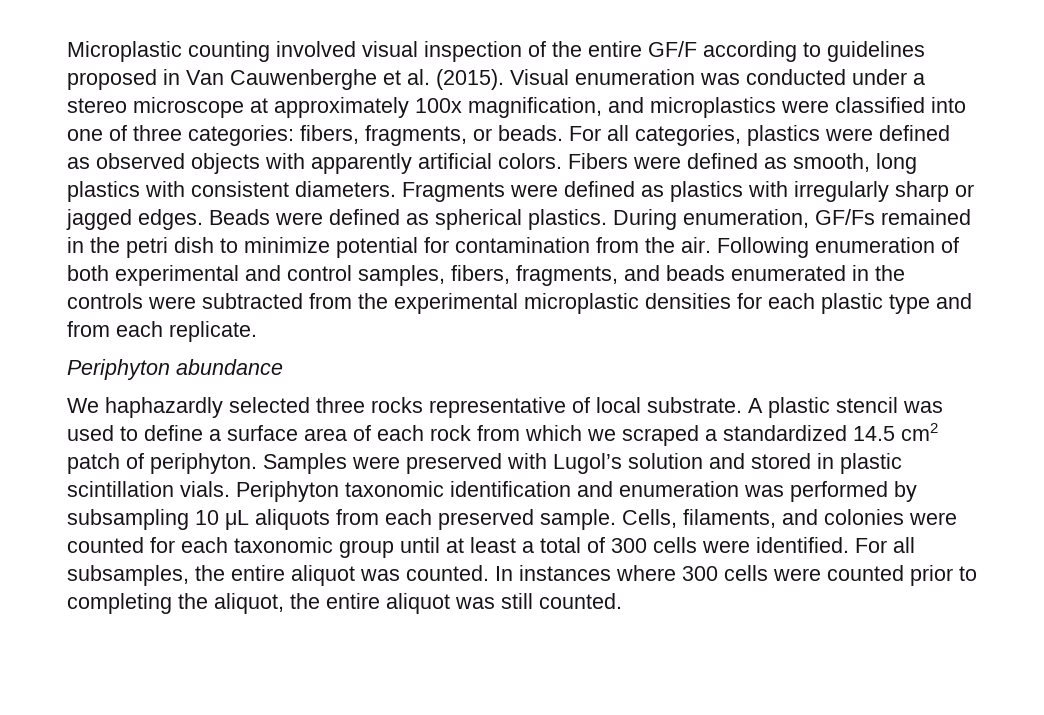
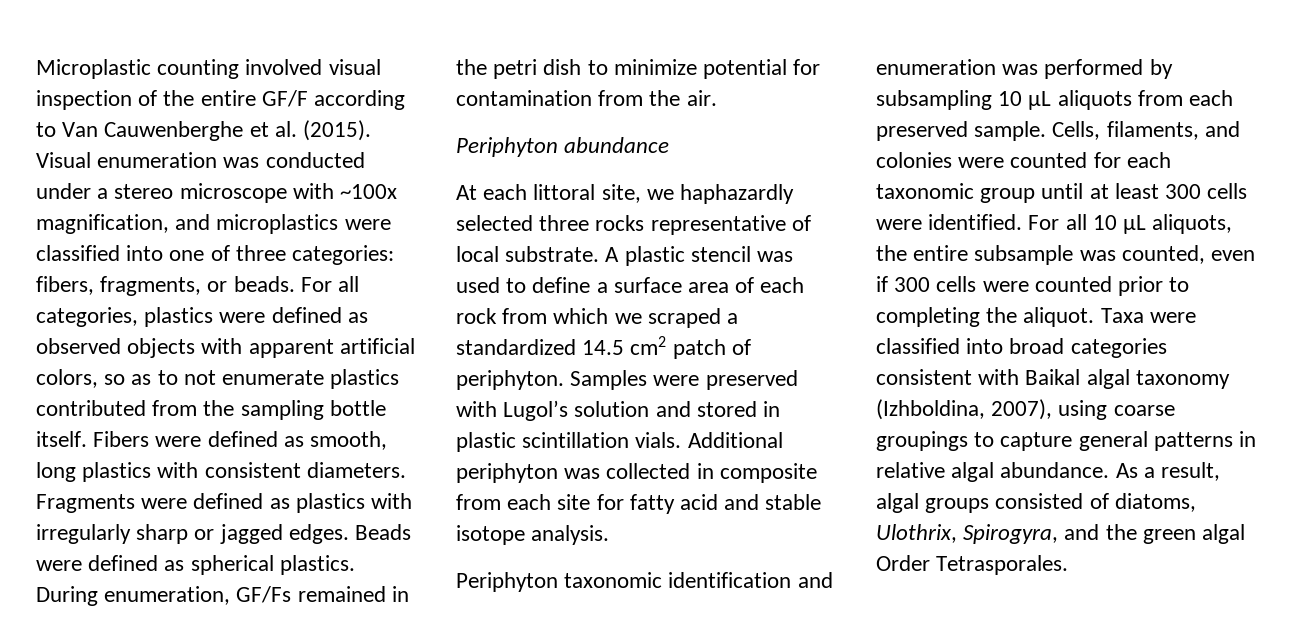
- Microplastic counting involved visual inspection of the entire GF/F according to guidelines proposed in Van Cauwenberghe et al. (2015).
+ Microplastic counting involved visual inspection of the entire GF/F according to Van Cauwenberghe et al. (2015).
- Visual enumeration was conducted under a stereo microscope at approximately 100x magnification, and microplastics were classified into one of three categories: fibers, fragments, or beads.
+ Visual enumeration was conducted under a stereo microscope with ~100x magnification, and microplastics were classified into one of three categories: fibers, fragments, or beads.
- For all categories, plastics were defined as observed objects with apparently artificial colors.
+ For all categories, plastics were defined as observed objects with apparent artificial colors, so as to not enumerate plastics contributed from the sampling bottle itself.
- During enumeration, GF/Fs remained in the petri dish to minimize potential for contamination from the air. Following enumeration of both experimental and control samples, fibers, fragments, and beads enumerated in the controls were subtracted from the experimental microplastic densities for each plastic type and from each replicate.
+ During enumeration, GF/Fs remained in the petri dish to minimize potential for contamination from the air.
  Periphyton abundance
- We haphazardly selected three rocks representative of local substrate.
+ At each littoral site, we haphazardly selected three rocks representative of local substrate.
- Samples were preserved with Lugol’s solution and stored in plastic scintillation vials. Periphyton taxonomic identification and enumeration was performed by subsampling 10 μL aliquots from each preserved sample.
+ Samples were preserved with Lugol’s solution and stored in plastic scintillation vials. Additional periphyton was collected in composite from each site for fatty acid and stable isotope analysis.
+ Periphyton taxonomic identification and enumeration was performed by subsampling 10 μL aliquots from each preserved sample.
- Cells, filaments, and colonies were counted for each taxonomic group until at least a total of 300 cells were identified.
+ Cells, filaments, and colonies were counted for each taxonomic group until at least 300 cells were identified.
- For all subsamples, the entire aliquot was counted. In instances where 300 cells were counted prior to completing the aliquot, the entire aliquot was still counted.
+ For all 10 μL aliquots, the entire subsample was counted, even if 300 cells were counted prior to completing the aliquot. Taxa were classified into broad categories consistent with Baikal algal taxonomy (Izhboldina, 2007), using coarse groupings to capture general patterns in relative algal abundance. As a result, algal groups consisted of diatoms, Ulothrix, Spirogyra, and the green algal Order Tetrasporales.

